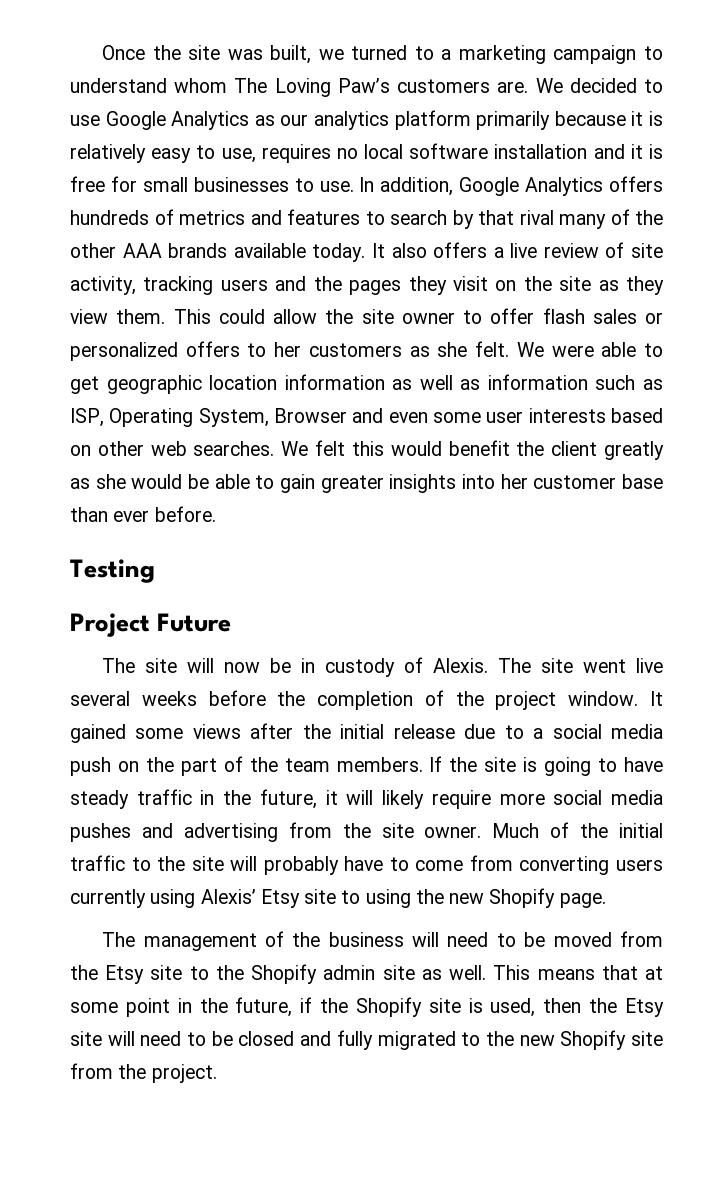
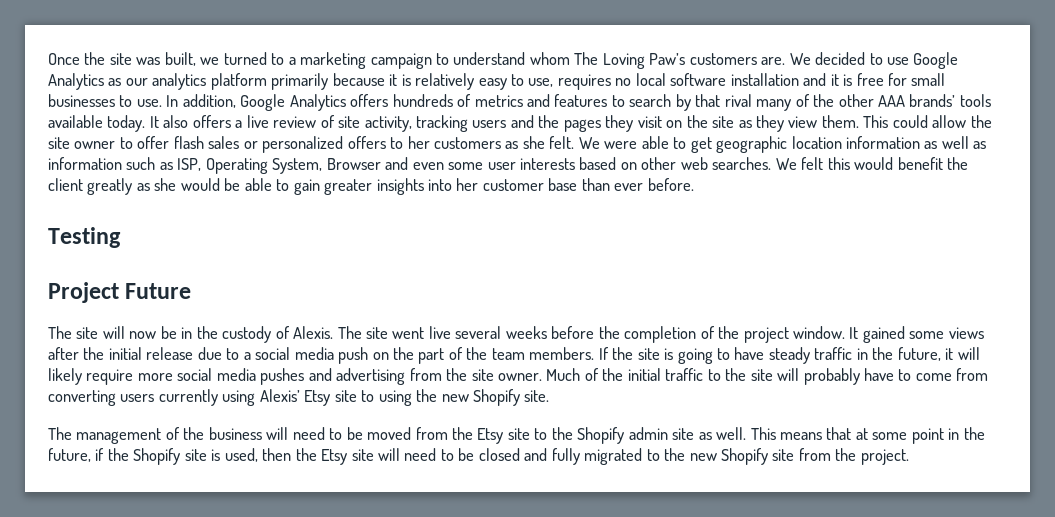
- In addition, Google Analytics offers hundreds of metrics and features to search by that rival many of the other AAA brands available today.
+ In addition, Google Analytics offers hundreds of metrics and features to search by that rival many of the other AAA brands’ tools available today.
- The site will now be in custody of Alexis.
+ The site will now be in the custody of Alexis.
- Much of the initial traffic to the site will probably have to come from converting users currently using Alexis’ Etsy site to using the new Shopify page.
+ Much of the initial traffic to the site will probably have to come from converting users currently using Alexis’ Etsy site to using the new Shopify site.

